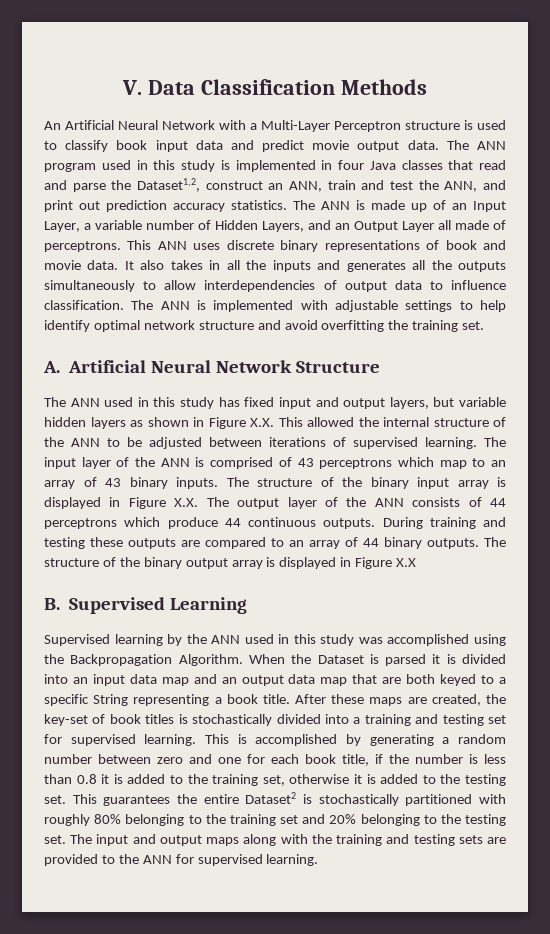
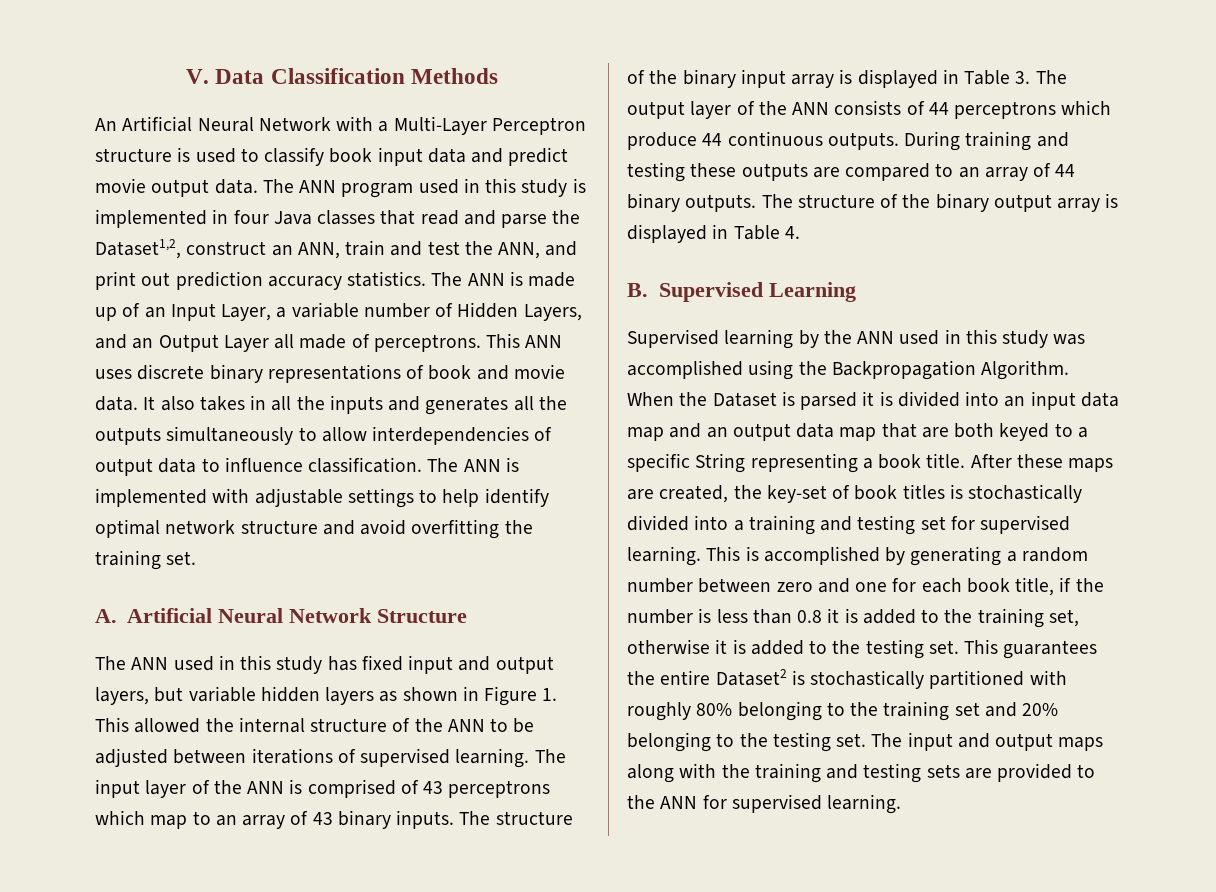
- The ANN used in this study has fixed input and output layers, but variable hidden layers as shown in Figure X.X. This allowed the internal structure of the ANN to be adjusted between iterations of supervised learning.
+ The ANN used in this study has fixed input and output layers, but variable hidden layers as shown in Figure 1. This allowed the internal structure of the ANN to be adjusted between iterations of supervised learning.
- The structure of the binary input array is displayed in Figure X.X. The output layer of the ANN consists of 44 perceptrons which produce 44 continuous outputs.
+ The structure of the binary input array is displayed in Table 3. The output layer of the ANN consists of 44 perceptrons which produce 44 continuous outputs.
- The structure of the binary output array is displayed in Figure X.X
+ The structure of the binary output array is displayed in Table 4.

